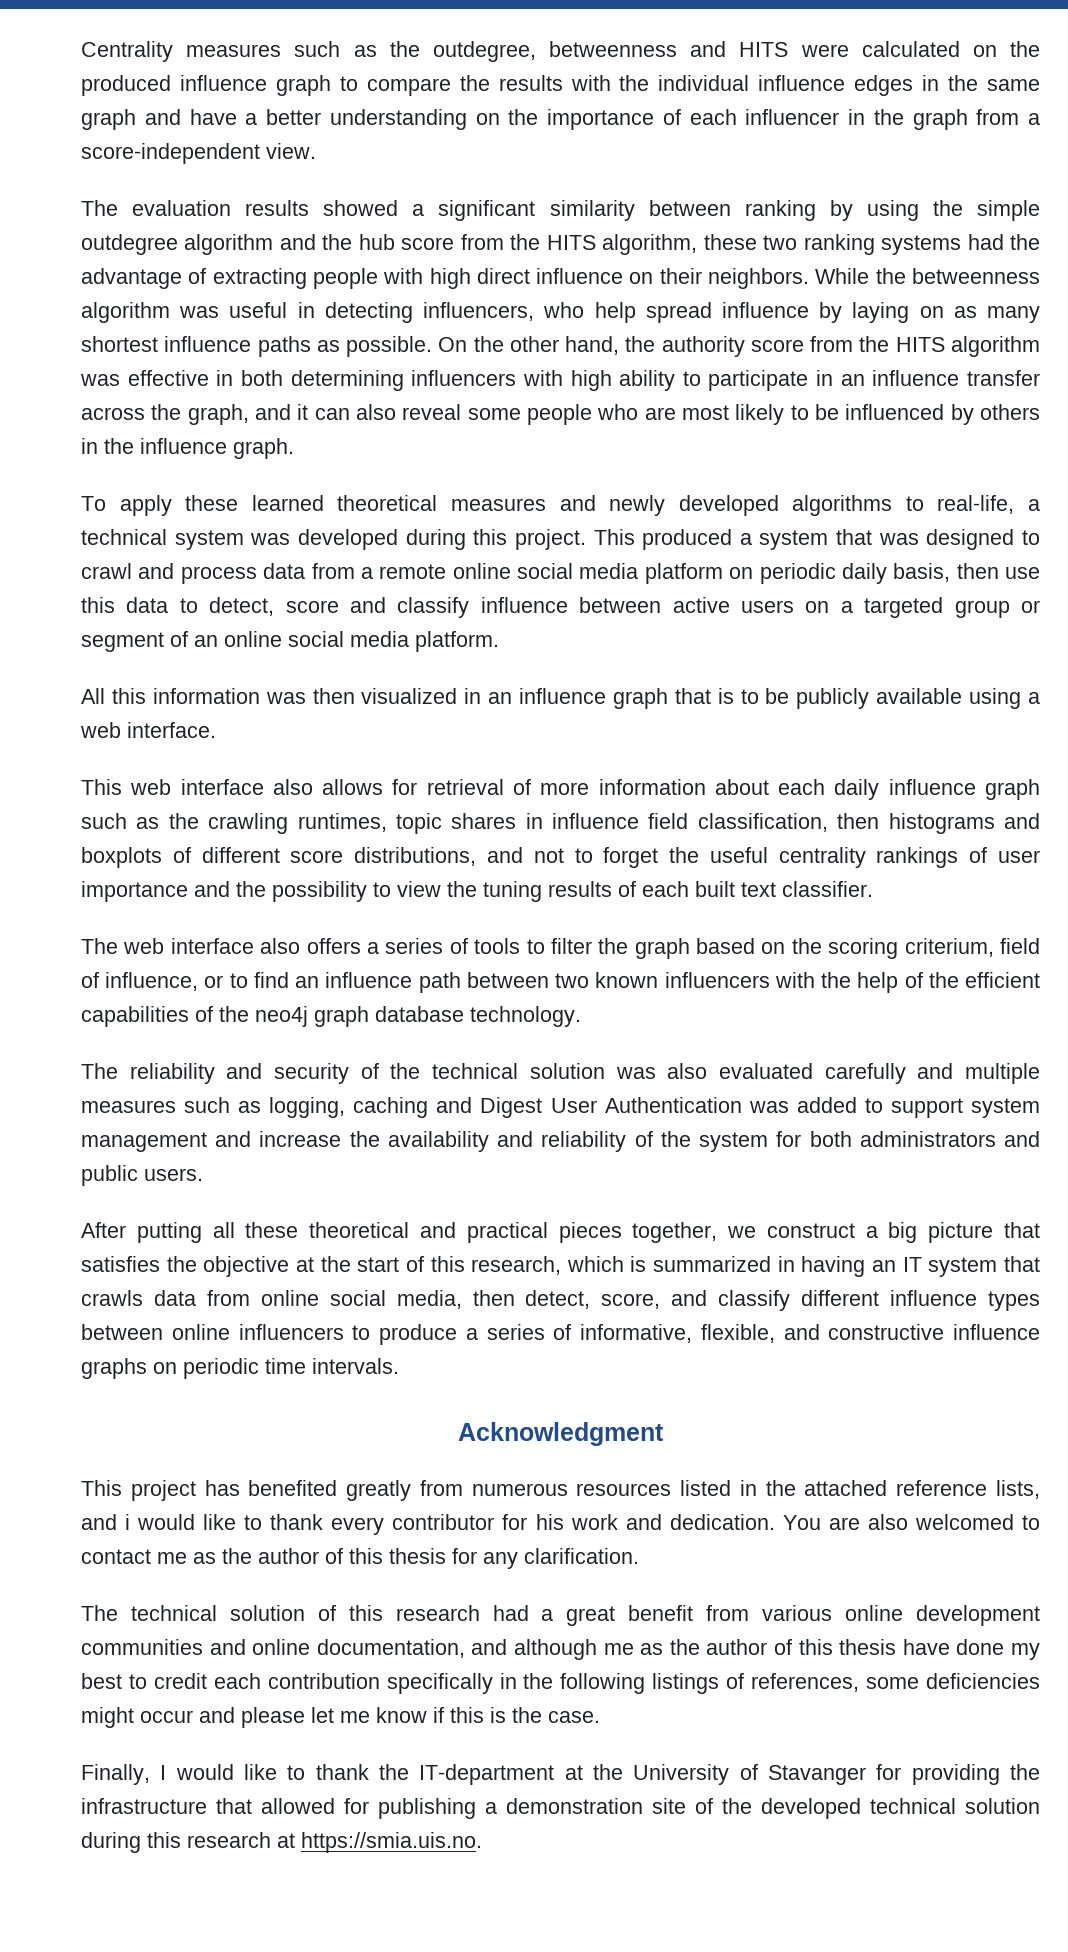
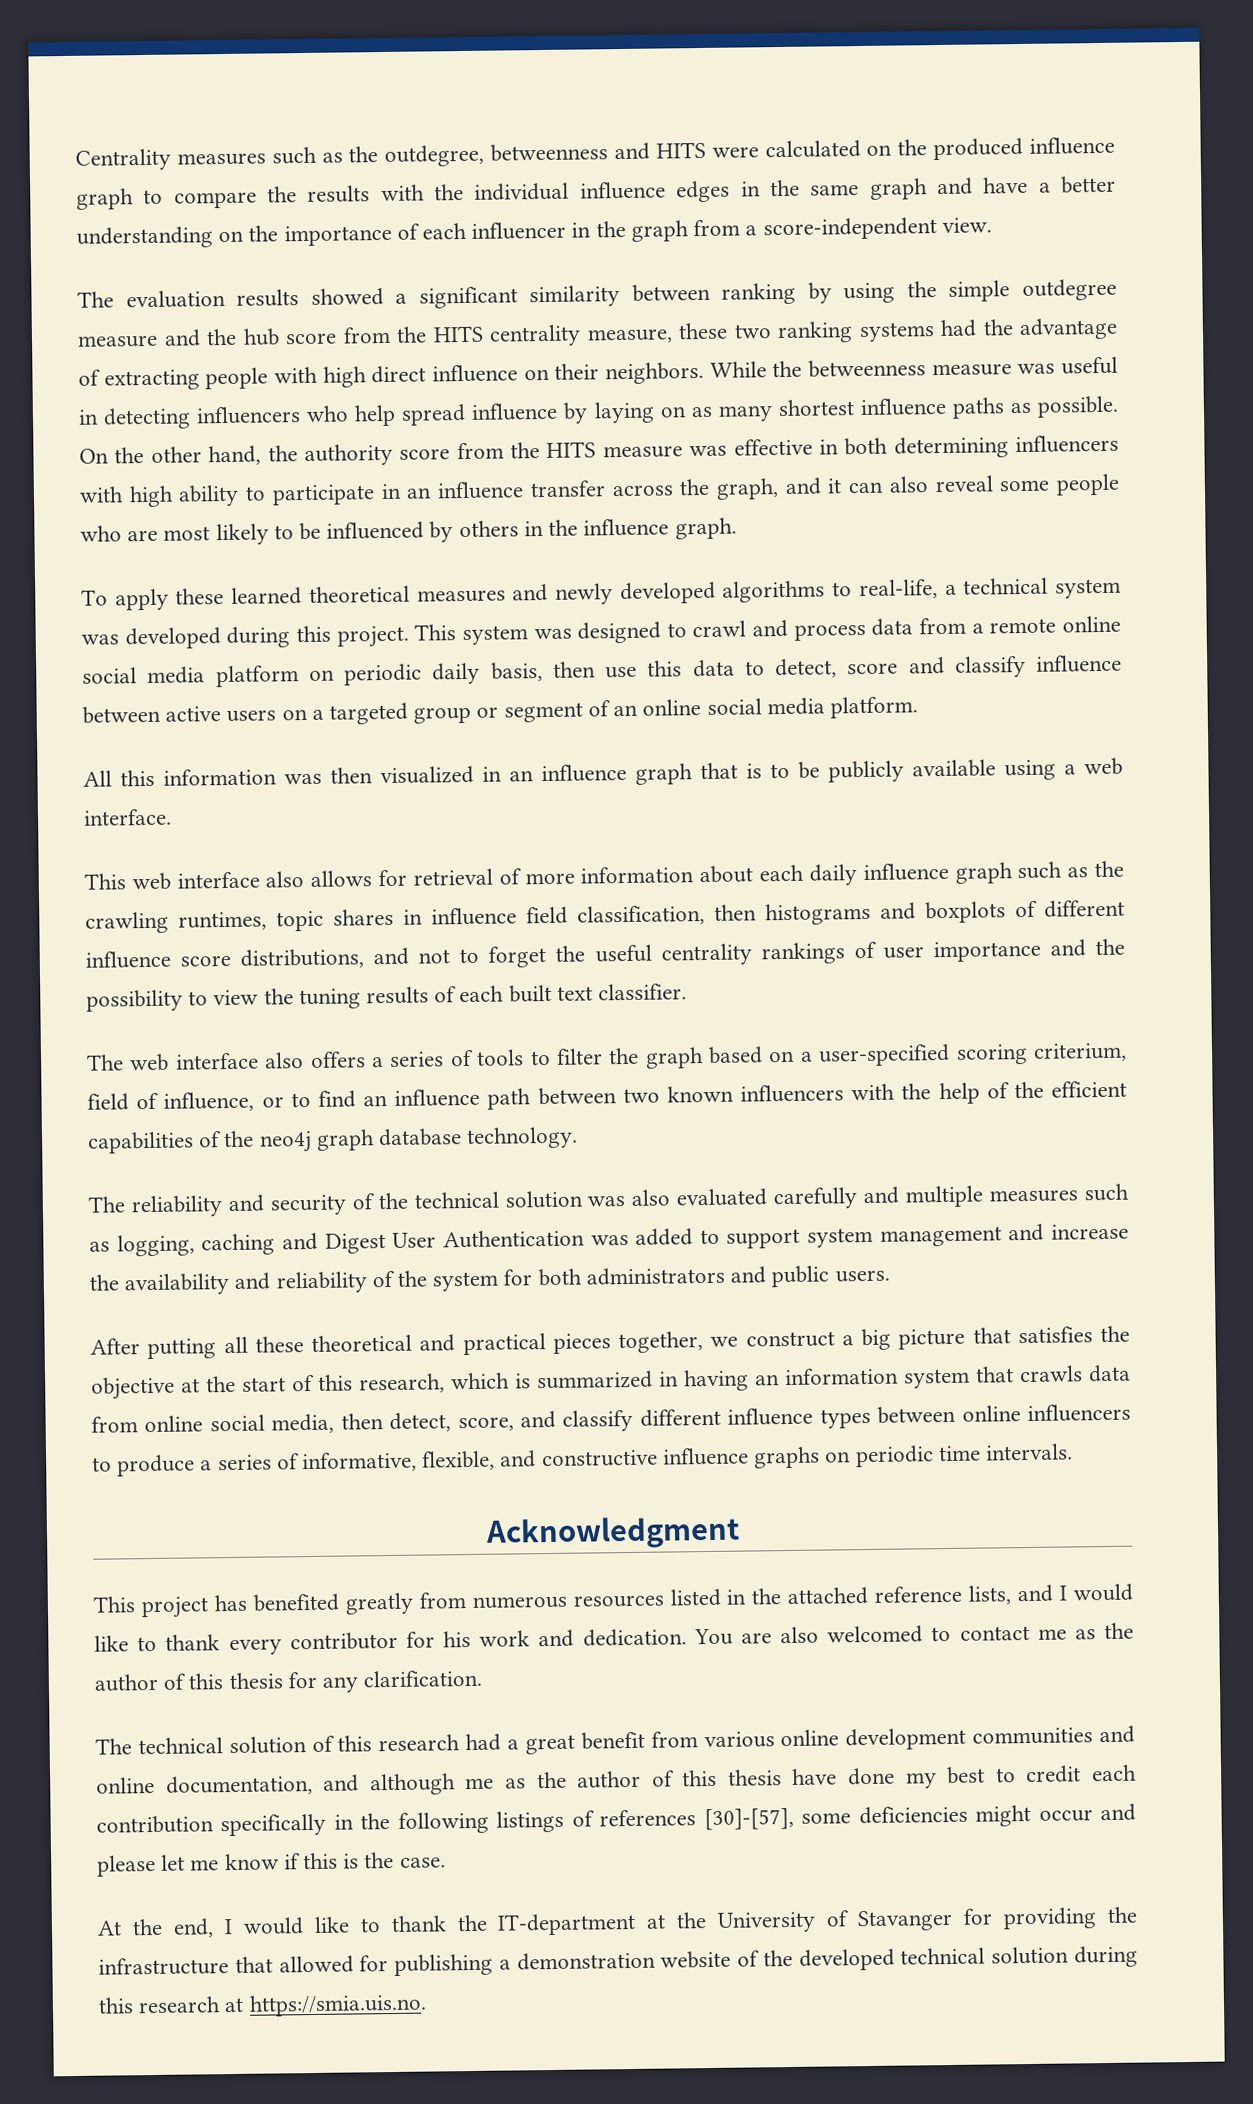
- The evaluation results showed a significant similarity between ranking by using the simple outdegree algorithm and the hub score from the HITS algorithm, these two ranking systems had the advantage of extracting people with high direct influence on their neighbors.
+ The evaluation results showed a significant similarity between ranking by using the simple outdegree measure and the hub score from the HITS centrality measure, these two ranking systems had the advantage of extracting people with high direct influence on their neighbors.
- While the betweenness algorithm was useful in detecting influencers, who help spread influence by laying on as many shortest influence paths as possible.
+ While the betweenness measure was useful in detecting influencers who help spread influence by laying on as many shortest influence paths as possible.
- On the other hand, the authority score from the HITS algorithm was effective in both determining influencers with high ability to participate in an influence transfer across the graph, and it can also reveal some people who are most likely to be influenced by others in the influence graph.
+ On the other hand, the authority score from the HITS measure was effective in both determining influencers with high ability to participate in an influence transfer across the graph, and it can also reveal some people who are most likely to be influenced by others in the influence graph.
- This produced a system that was designed to crawl and process data from a remote online social media platform on periodic daily basis, then use this data to detect, score and classify influence between active users on a targeted group or segment of an online social media platform.
+ This system was designed to crawl and process data from a remote online social media platform on periodic daily basis, then use this data to detect, score and classify influence between active users on a targeted group or segment of an online social media platform.
- This web interface also allows for retrieval of more information about each daily influence graph such as the crawling runtimes, topic shares in influence field classification, then histograms and boxplots of different score distributions, and not to forget the useful centrality rankings of user importance and the possibility to view the tuning results of each built text classifier.
+ This web interface also allows for retrieval of more information about each daily influence graph such as the crawling runtimes, topic shares in influence field classification, then histograms and boxplots of different influence score distributions, and not to forget the useful centrality rankings of user importance and the possibility to view the tuning results of each built text classifier.
- The web interface also offers a series of tools to filter the graph based on the scoring criterium, field of influence, or to find an influence path between two known influencers with the help of the efficient capabilities of the neo4j graph database technology.
+ The web interface also offers a series of tools to filter the graph based on a user-specified scoring criterium, field of influence, or to find an influence path between two known influencers with the help of the efficient capabilities of the neo4j graph database technology.
- After putting all these theoretical and practical pieces together, we construct a big picture that satisfies the objective at the start of this research, which is summarized in having an IT system that crawls data from online social media, then detect, score, and classify different influence types between online influencers to produce a series of informative, flexible, and constructive influence graphs on periodic time intervals.
+ After putting all these theoretical and practical pieces together, we construct a big picture that satisfies the objective at the start of this research, which is summarized in having an information system that crawls data from online social media, then detect, score, and classify different influence types between online influencers to produce a series of informative, flexible, and constructive influence graphs on periodic time intervals.
- This project has benefited greatly from numerous resources listed in the attached reference lists, and i would like to thank every contributor for his work and dedication.
+ This project has benefited greatly from numerous resources listed in the attached reference lists, and I would like to thank every contributor for his work and dedication.
- The technical solution of this research had a great benefit from various online development communities and online documentation, and although me as the author of this thesis have done my best to credit each contribution specifically in the following listings of references, some deficiencies might occur and please let me know if this is the case.
+ The technical solution of this research had a great benefit from various online development communities and online documentation, and although me as the author of this thesis have done my best to credit each contribution specifically in the following listings of references [30]-[57], some deficiencies might occur and please let me know if this is the case.
- Finally, I would like to thank the IT-department at the University of Stavanger for providing the infrastructure that allowed for publishing a demonstration site of the developed technical solution during this research at https://smia.uis.no.
+ At the end, I would like to thank the IT-department at the University of Stavanger for providing the infrastructure that allowed for publishing a demonstration website of the developed technical solution during this research at https://smia.uis.no.

